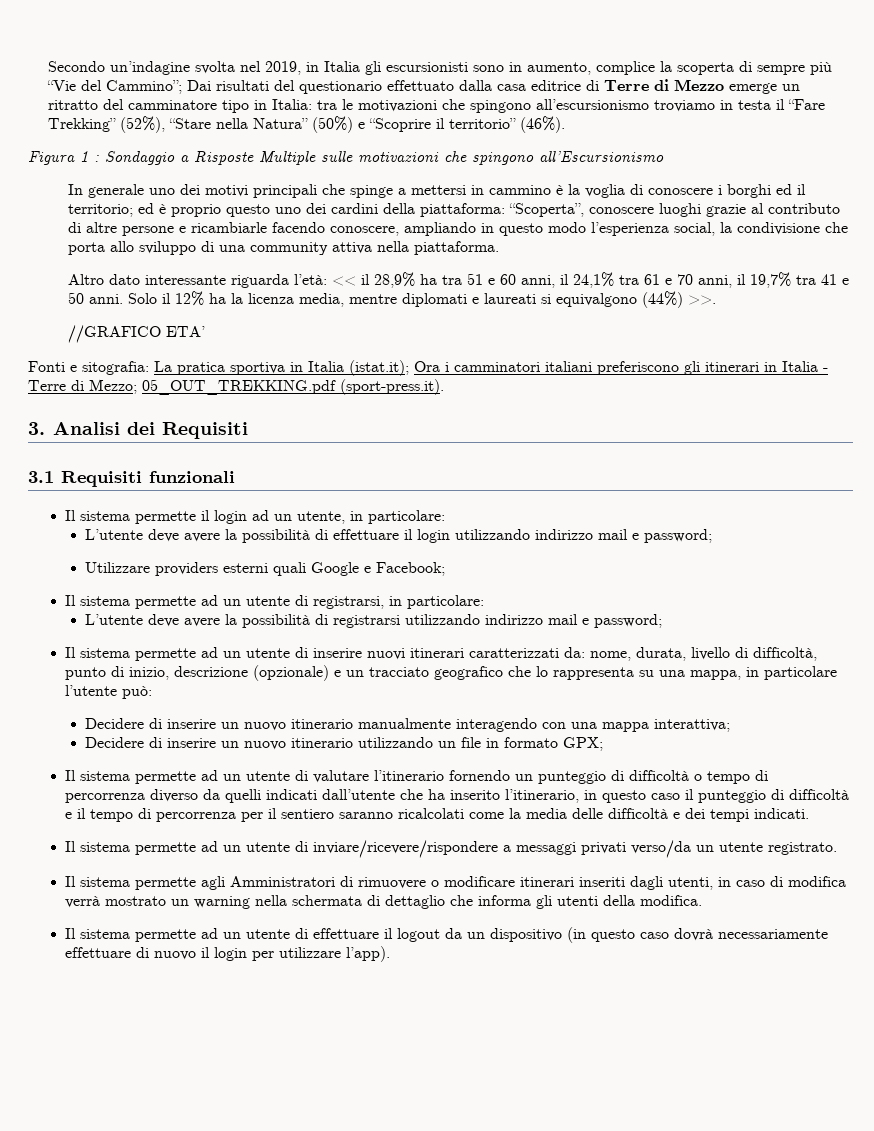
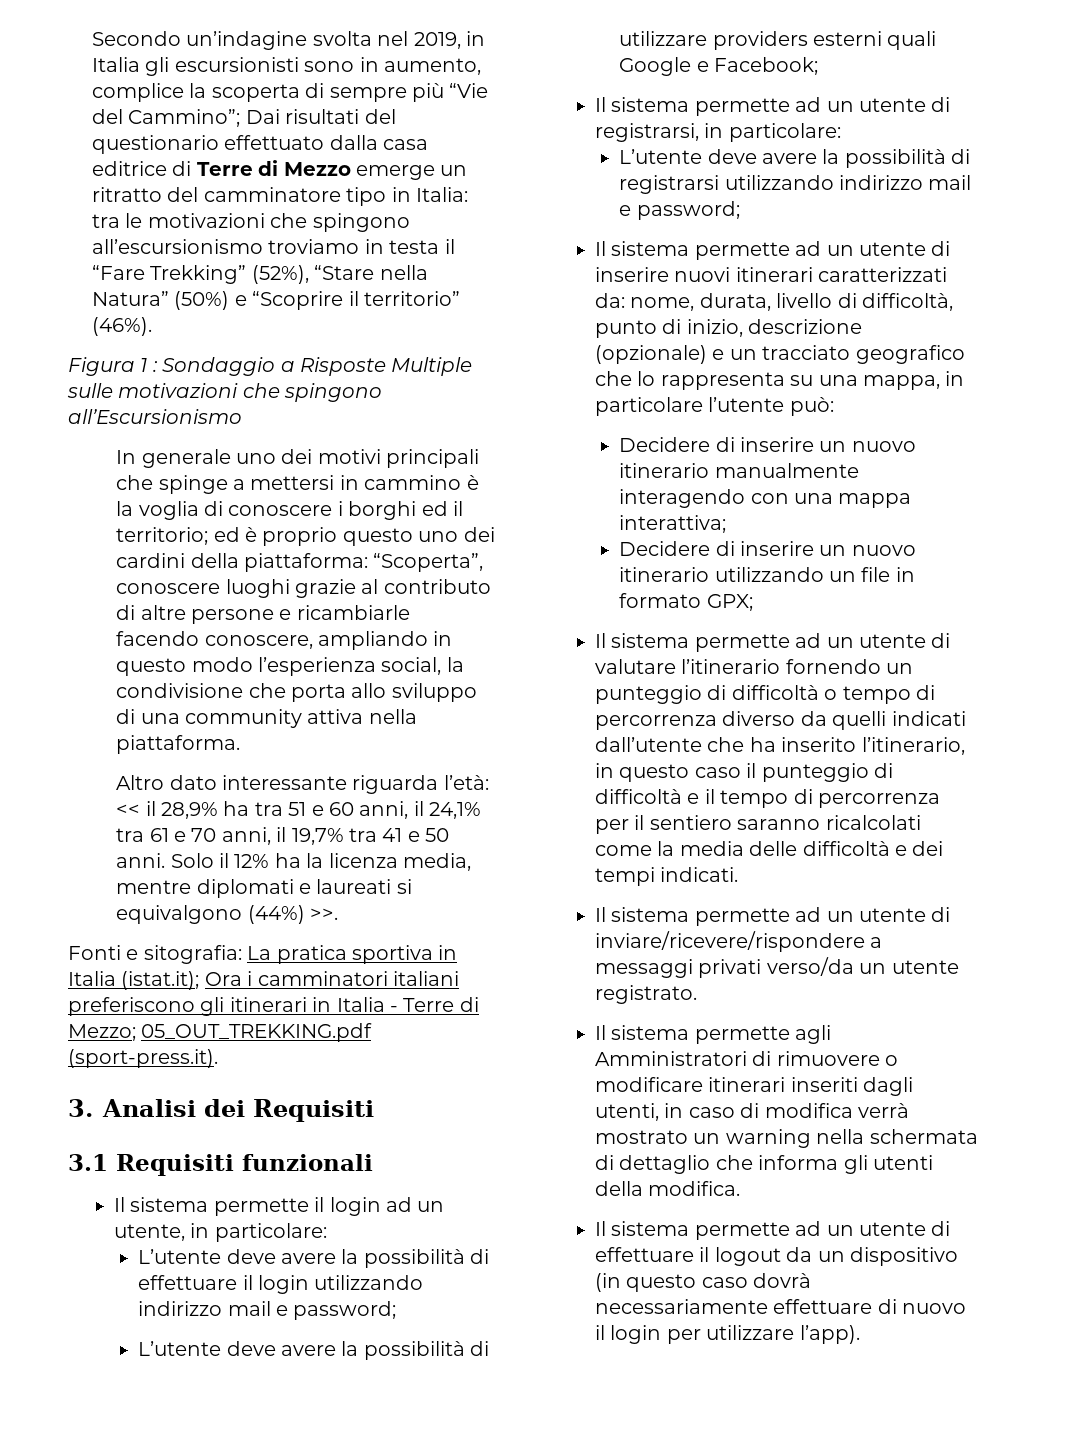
- //GRAFICO ETA’
- Utilizzare providers esterni quali Google e Facebook;
+ L’utente deve avere la possibilità di utilizzare providers esterni quali Google e Facebook;

